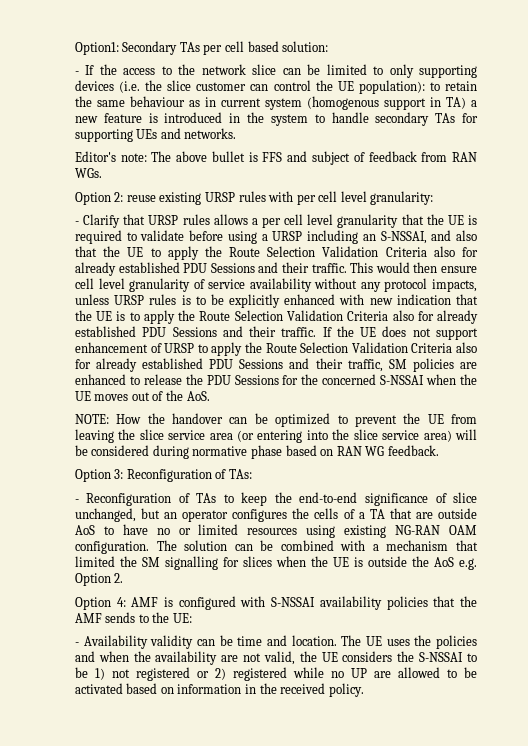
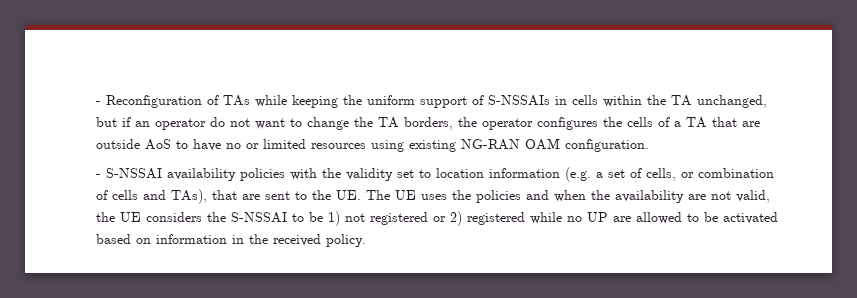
- Option1: Secondary TAs per cell based solution:
- - If the access to the network slice can be limited to only supporting devices (i.e. the slice customer can control the UE population): to retain the same behaviour as in current system (homogenous support in TA) a new feature is introduced in the system to handle secondary TAs for supporting UEs and networks.
- Editor's note: The above bullet is FFS and subject of feedback from RAN WGs.
- Option 2: reuse existing URSP rules with per cell level granularity:
- - Clarify that URSP rules allows a per cell level granularity that the UE is required to validate before using a URSP including an S-NSSAI, and also that the UE to apply the Route Selection Validation Criteria also for already established PDU Sessions and their traffic. This would then ensure cell level granularity of service availability without any protocol impacts, unless URSP rules is to be explicitly enhanced with new indication that the UE is to apply the Route Selection Validation Criteria also for already established PDU Sessions and their traffic. If the UE does not support enhancement of URSP to apply the Route Selection Validation Criteria also for already established PDU Sessions and their traffic, SM policies are enhanced to release the PDU Sessions for the concerned S-NSSAI when the UE moves out of the AoS.
- NOTE: How the handover can be optimized to prevent the UE from leaving the slice service area (or entering into the slice service area) will be considered during normative phase based on RAN WG feedback.
- Option 3: Reconfiguration of TAs:
- - Reconfiguration of TAs to keep the end-to-end significance of slice unchanged, but an operator configures the cells of a TA that are outside AoS to have no or limited resources using existing NG-RAN OAM configuration. The solution can be combined with a mechanism that limited the SM signalling for slices when the UE is outside the AoS e.g. Option 2.
- Option 4: AMF is configured with S-NSSAI availability policies that the AMF sends to the UE:
- - Availability validity can be time and location. The UE uses the policies and when the availability are not valid, the UE considers the S-NSSAI to be 1) not registered or 2) registered while no UP are allowed to be activated based on information in the received policy.
+ - Reconfiguration of TAs while keeping the uniform support of S-NSSAIs in cells within the TA unchanged, but if an operator do not want to change the TA borders, the operator configures the cells of a TA that are outside AoS to have no or limited resources using existing NG-RAN OAM configuration.
+ - S-NSSAI availability policies with the validity set to location information (e.g. a set of cells, or combination of cells and TAs), that are sent to the UE. The UE uses the policies and when the availability are not valid, the UE considers the S-NSSAI to be 1) not registered or 2) registered while no UP are allowed to be activated based on information in the received policy.

